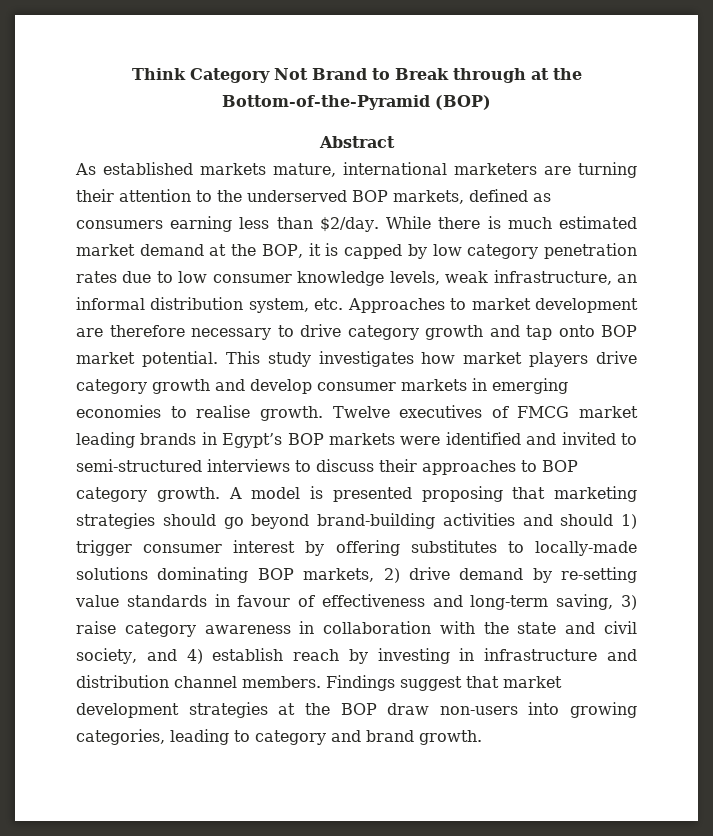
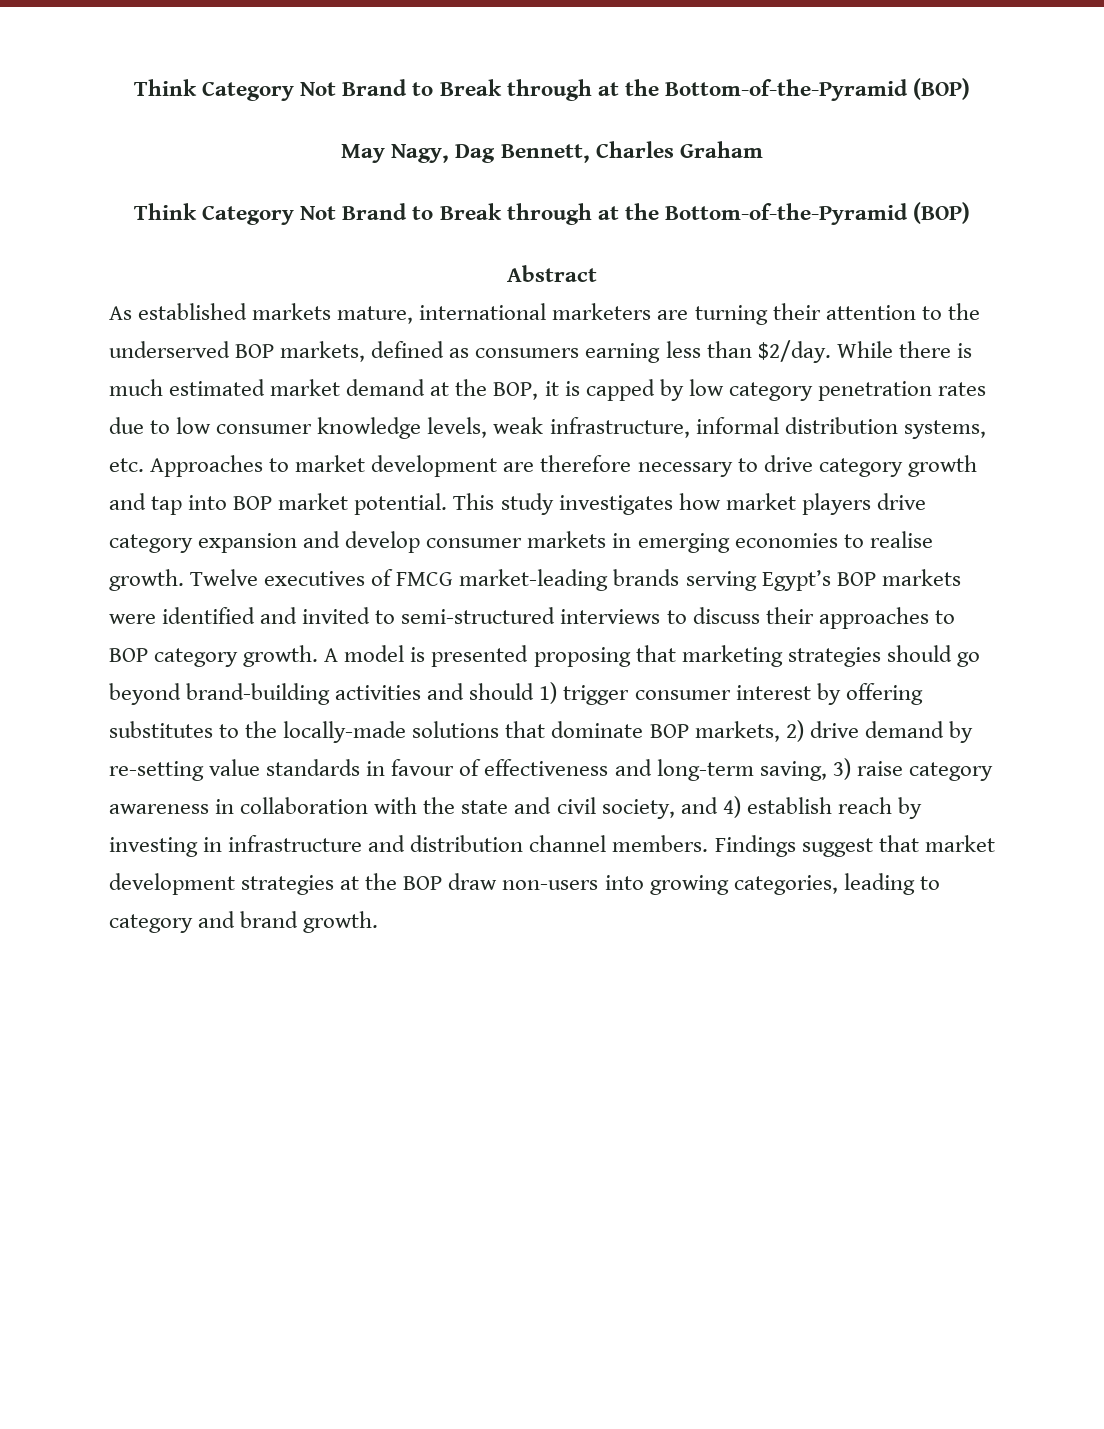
+ May Nagy, Dag Bennett, Charles Graham
+ Think Category Not Brand to Break through at the Bottom-of-the-Pyramid (BOP)
- While there is much estimated market demand at the BOP, it is capped by low category penetration rates due to low consumer knowledge levels, weak infrastructure, an informal distribution system, etc. Approaches to market development are therefore necessary to drive category growth and tap onto BOP market potential.
+ While there is much estimated market demand at the BOP, it is capped by low category penetration rates due to low consumer knowledge levels, weak infrastructure, informal distribution systems, etc. Approaches to market development are therefore necessary to drive category growth and tap into BOP market potential.
- This study investigates how market players drive category growth and develop consumer markets in emerging economies to realise growth.
+ This study investigates how market players drive category expansion and develop consumer markets in emerging economies to realise growth.
- Twelve executives of FMCG market leading brands in Egypt’s BOP markets were identified and invited to semi-structured interviews to discuss their approaches to BOP category growth.
+ Twelve executives of FMCG market-leading brands serving Egypt’s BOP markets were identified and invited to semi-structured interviews to discuss their approaches to BOP category growth.
- A model is presented proposing that marketing strategies should go beyond brand-building activities and should 1) trigger consumer interest by offering substitutes to locally-made solutions dominating BOP markets, 2) drive demand by re-setting value standards in favour of effectiveness and long-term saving, 3) raise category awareness in collaboration with the state and civil society, and 4) establish reach by investing in infrastructure and distribution channel members.
+ A model is presented proposing that marketing strategies should go beyond brand-building activities and should 1) trigger consumer interest by offering substitutes to the locally-made solutions that dominate BOP markets, 2) drive demand by re-setting value standards in favour of effectiveness and long-term saving, 3) raise category awareness in collaboration with the state and civil society, and 4) establish reach by investing in infrastructure and distribution channel members.

